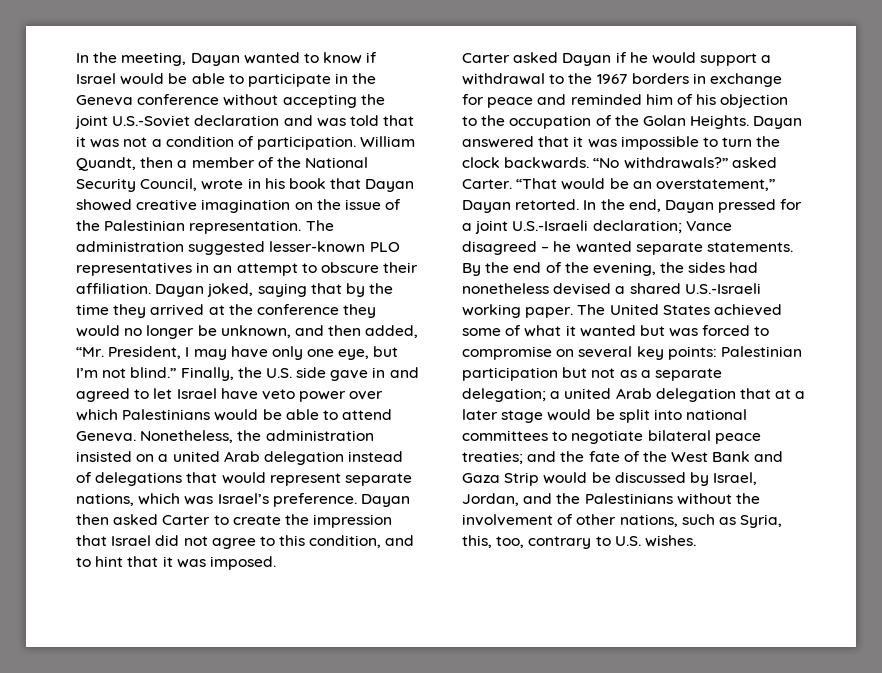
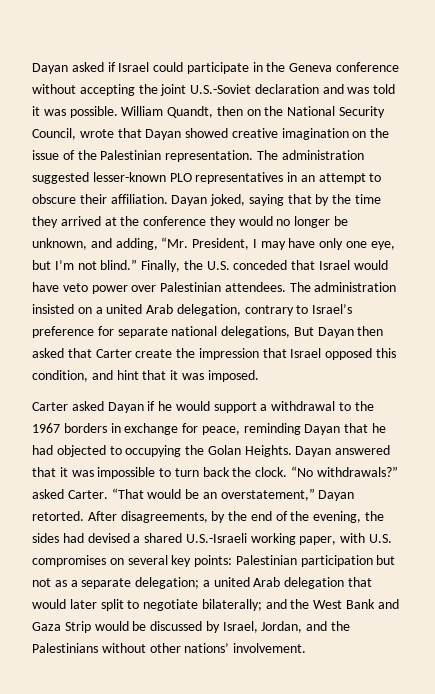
- In the meeting, Dayan wanted to know if Israel would be able to participate in the Geneva conference without accepting the joint U.S.-Soviet declaration and was told that it was not a condition of participation. William Quandt, then a member of the National Security Council, wrote in his book that Dayan showed creative imagination on the issue of the Palestinian representation.
+ Dayan asked if Israel could participate in the Geneva conference without accepting the joint U.S.-Soviet declaration and was told it was possible. William Quandt, then on the National Security Council, wrote that Dayan showed creative imagination on the issue of the Palestinian representation.
- Dayan joked, saying that by the time they arrived at the conference they would no longer be unknown, and then added, “Mr. President, I may have only one eye, but I’m not blind.”
+ Dayan joked, saying that by the time they arrived at the conference they would no longer be unknown, and adding, “Mr. President, I may have only one eye, but I’m not blind.”
- Finally, the U.S. side gave in and agreed to let Israel have veto power over which Palestinians would be able to attend Geneva. Nonetheless, the administration insisted on a united Arab delegation instead of delegations that would represent separate nations, which was Israel’s preference. Dayan then asked Carter to create the impression that Israel did not agree to this condition, and to hint that it was imposed.
+ Finally, the U.S. conceded that Israel would have veto power over Palestinian attendees. The administration insisted on a united Arab delegation, contrary to Israel’s preference for separate national delegations, But Dayan then asked that Carter create the impression that Israel opposed this condition, and hint that it was imposed.
- Carter asked Dayan if he would support a withdrawal to the 1967 borders in exchange for peace and reminded him of his objection to the occupation of the Golan Heights.
+ Carter asked Dayan if he would support a withdrawal to the 1967 borders in exchange for peace, reminding Dayan that he had objected to occupying the Golan Heights.
- Dayan answered that it was impossible to turn the clock backwards.
+ Dayan answered that it was impossible to turn back the clock.
- In the end, Dayan pressed for a joint U.S.-Israeli declaration; Vance disagreed – he wanted separate statements. By the end of the evening, the sides had nonetheless devised a shared U.S.-Israeli working paper. The United States achieved some of what it wanted but was forced to compromise on several key points: Palestinian participation but not as a separate delegation; a united Arab delegation that at a later stage would be split into national committees to negotiate bilateral peace treaties; and the fate of the West Bank and Gaza Strip would be discussed by Israel, Jordan, and the Palestinians without the involvement of other nations, such as Syria, this, too, contrary to U.S. wishes.
+ After disagreements, by the end of the evening, the sides had devised a shared U.S.-Israeli working paper, with U.S. compromises on several key points: Palestinian participation but not as a separate delegation; a united Arab delegation that would later split to negotiate bilaterally; and the West Bank and Gaza Strip would be discussed by Israel, Jordan, and the Palestinians without other nations’ involvement.

